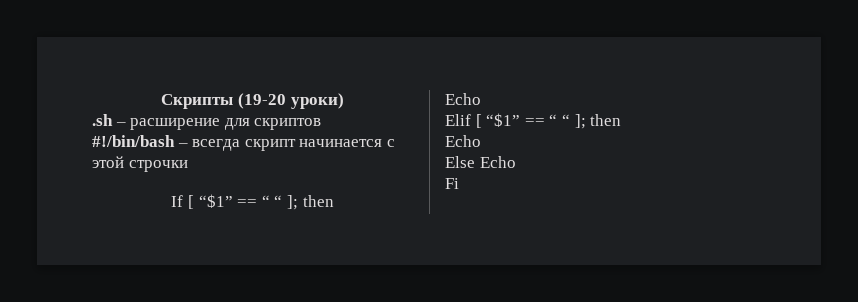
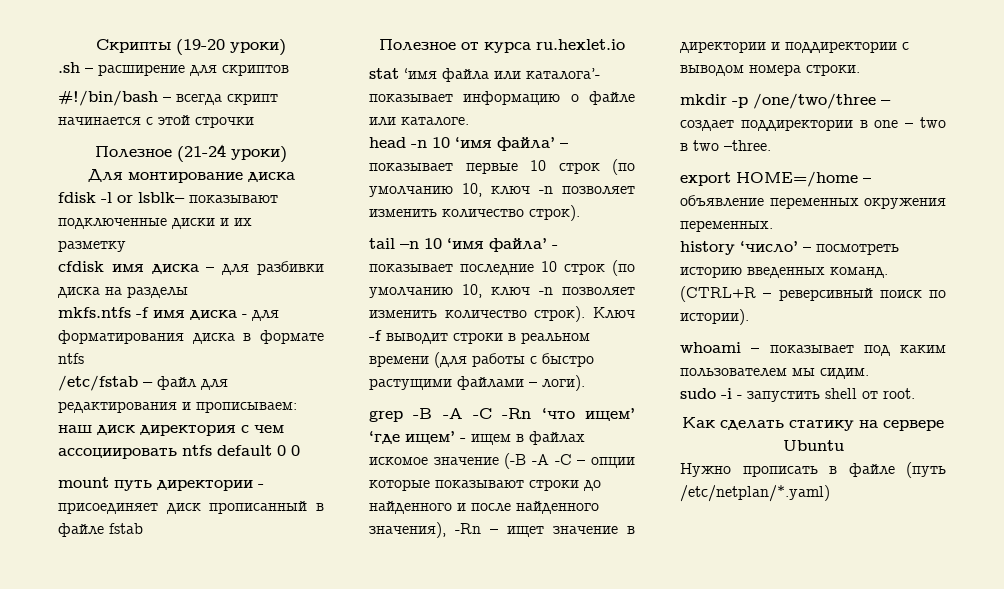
- If [ “$1” == “ “ ]; then
- Echo
- Elif [ “$1” == “ “ ]; then
- Echo
- Else Echo
- Fi
+ Полезное (21-24 уроки)
+ Для монтирование диска
+ fdisk -l or lsblk– показывают подключенные диски и их разметку
+ cfdisk имя диска – для разбивки диска на разделы
+ mkfs.ntfs -f имя диска - для форматирования диска в формате ntfs
+ /etc/fstab – файл для редактирования и прописываем: наш диск директория с чем ассоциировать ntfs default 0 0
+ mount путь директории - присоединяет диск прописанный в файле fstab
+ Полезное от курса ru.hexlet.io
+ stat ‘имя файла или каталога’- показывает информацию о файле или каталоге.
+ head -n 10 ‘имя файла’ – показывает первые 10 строк (по умолчанию 10, ключ -n позволяет изменить количество строк).
+ tail –n 10 ‘имя файла’ - показывает последние 10 строк (по умолчанию 10, ключ -n позволяет изменить количество строк). Ключ -f выводит строки в реальном времени (для работы с быстро растущими файлами – логи).
+ grep -B -A -C -Rn ‘что ищем’ ‘где ищем’ - ищем в файлах искомое значение (-B -A -C – опции которые показывают строки до найденного и после найденного значения), -Rn – ищет значение в директории и поддиректории с выводом номера строки.
+ mkdir -p /one/two/three – создает поддиректории в one – two в two –three.
+ export HOME=/home – объявление переменных окружения переменных.
+ history ‘число’ – посмотреть историю введенных команд. (CTRL+R – реверсивный поиск по истории).
+ whoami – показывает под каким пользователем мы сидим.
+ sudo -i - запустить shell от root.
+ Как сделать статику на сервере Ubuntu
+ Нужно прописать в файле (путь /etc/netplan/*.yaml)

